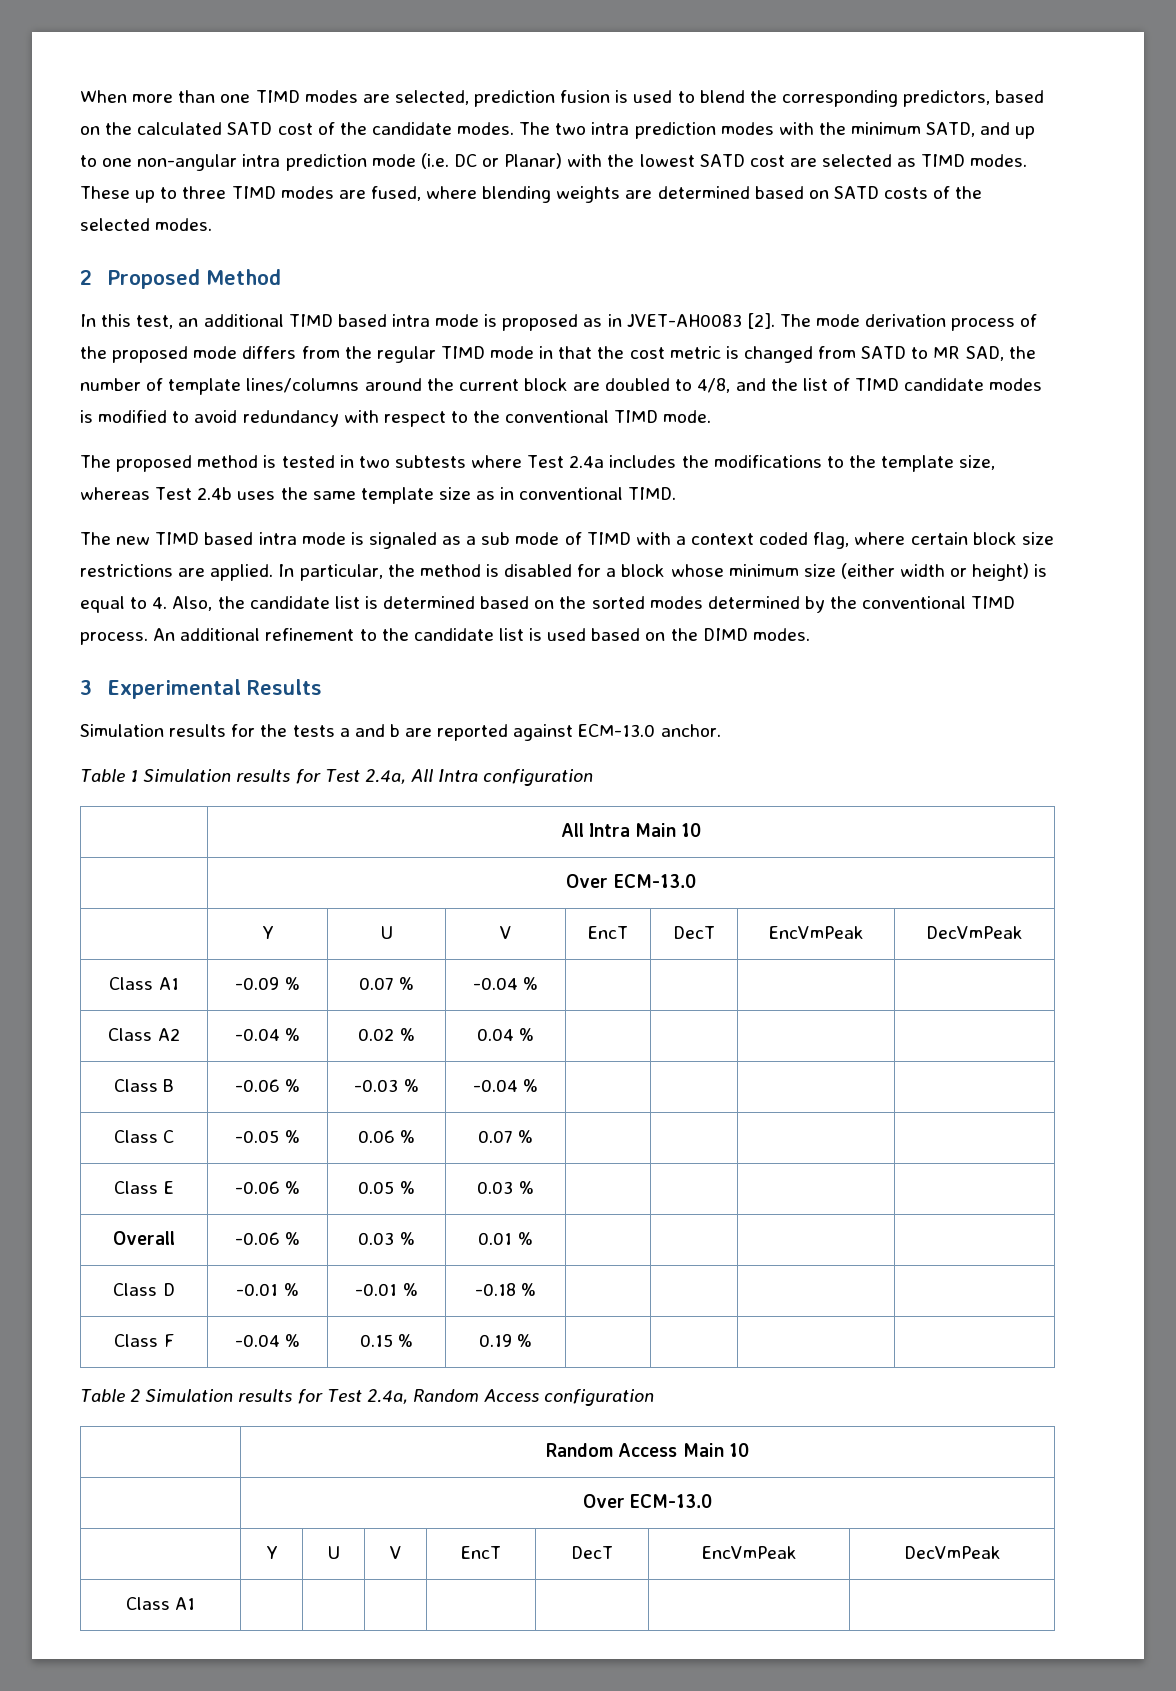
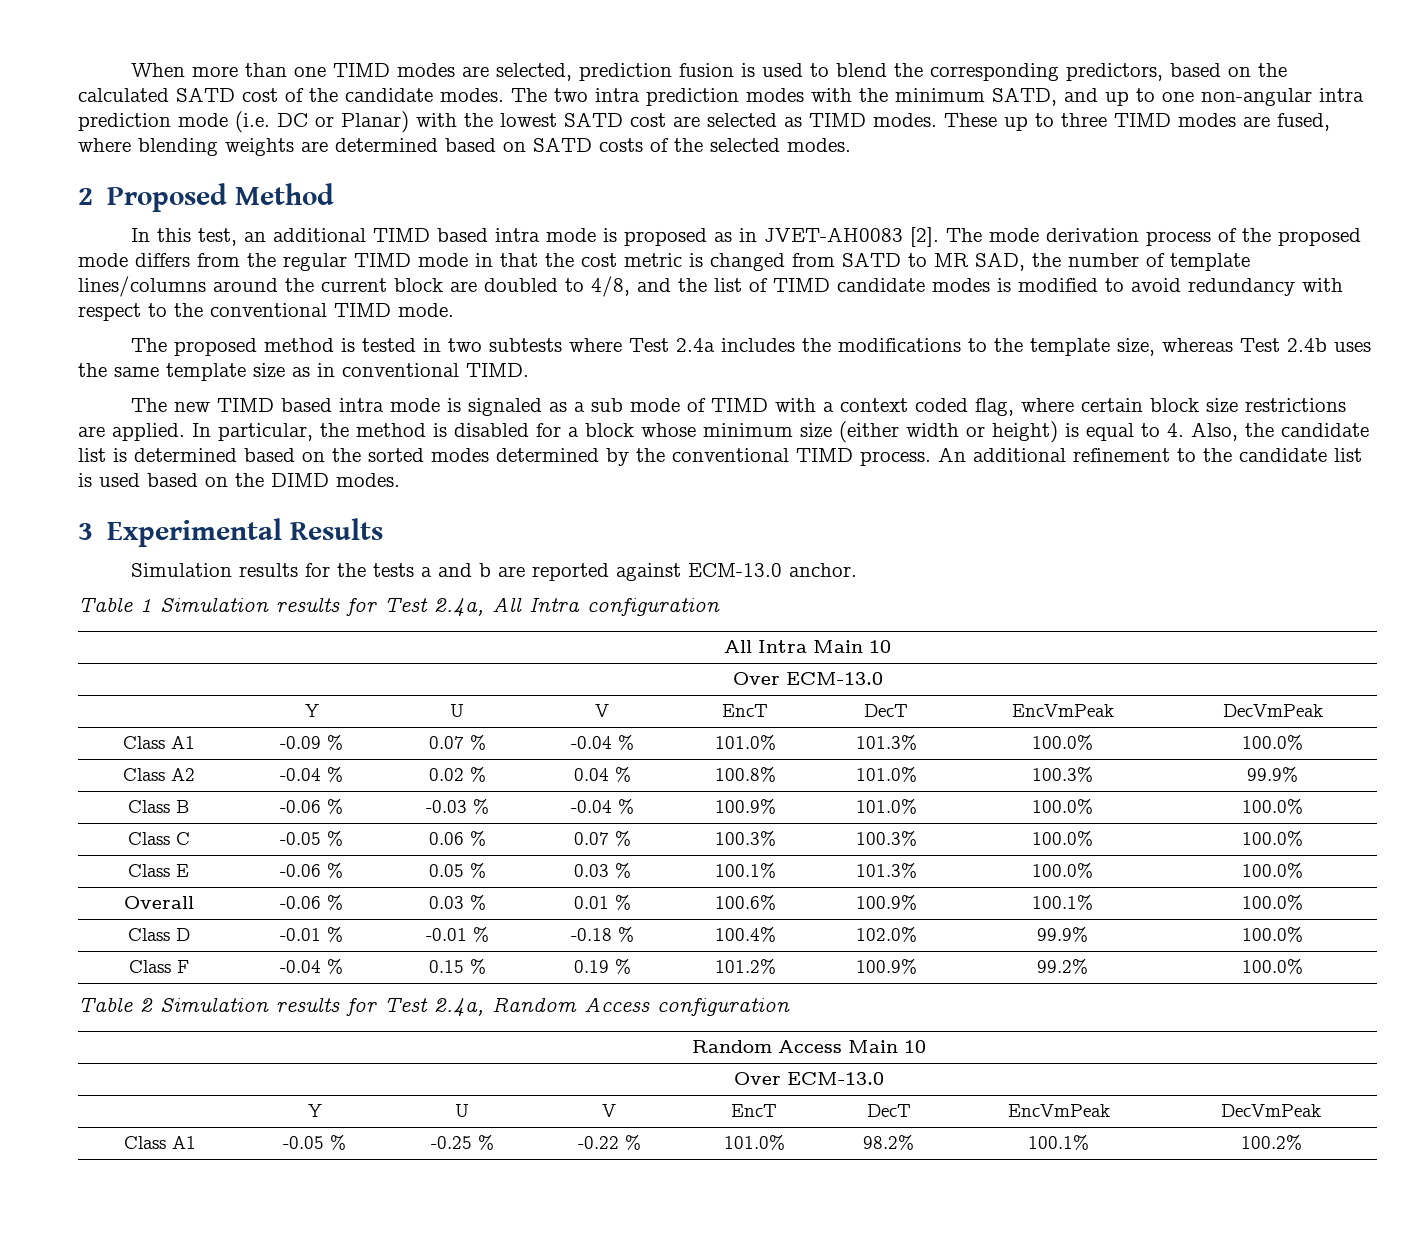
- Class A1 | -0.09 % | 0.07 % | -0.04 % | | | |
+ Class A1 | -0.09 % | 0.07 % | -0.04 % | 101.0% | 101.3% | 100.0% | 100.0%
- Class A2 | -0.04 % | 0.02 % | 0.04 % | | | |
+ Class A2 | -0.04 % | 0.02 % | 0.04 % | 100.8% | 101.0% | 100.3% | 99.9%
- Class B | -0.06 % | -0.03 % | -0.04 % | | | |
+ Class B | -0.06 % | -0.03 % | -0.04 % | 100.9% | 101.0% | 100.0% | 100.0%
- Class C | -0.05 % | 0.06 % | 0.07 % | | | |
+ Class C | -0.05 % | 0.06 % | 0.07 % | 100.3% | 100.3% | 100.0% | 100.0%
- Class E | -0.06 % | 0.05 % | 0.03 % | | | |
+ Class E | -0.06 % | 0.05 % | 0.03 % | 100.1% | 101.3% | 100.0% | 100.0%
- Overall | -0.06 % | 0.03 % | 0.01 % | | | |
+ Overall | -0.06 % | 0.03 % | 0.01 % | 100.6% | 100.9% | 100.1% | 100.0%
- Class D | -0.01 % | -0.01 % | -0.18 % | | | |
+ Class D | -0.01 % | -0.01 % | -0.18 % | 100.4% | 102.0% | 99.9% | 100.0%
- Class F | -0.04 % | 0.15 % | 0.19 % | | | |
+ Class F | -0.04 % | 0.15 % | 0.19 % | 101.2% | 100.9% | 99.2% | 100.0%
- Class A1 | | | | | | |
+ Class A1 | -0.05 % | -0.25 % | -0.22 % | 101.0% | 98.2% | 100.1% | 100.2%

